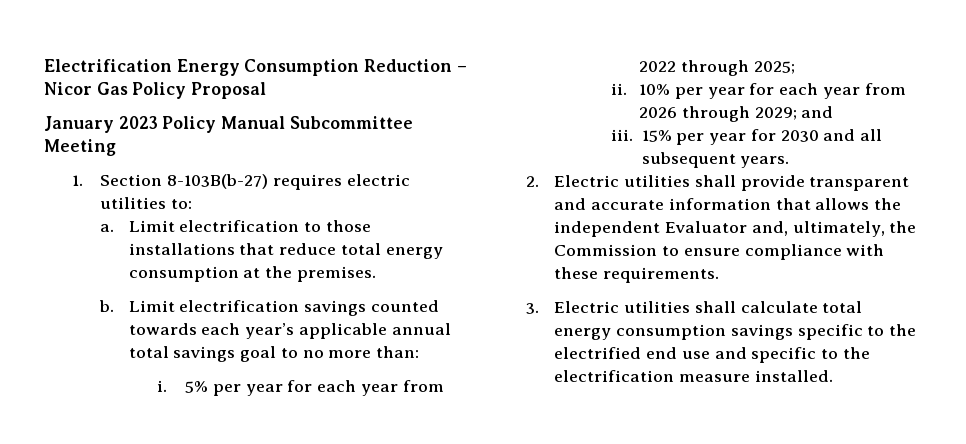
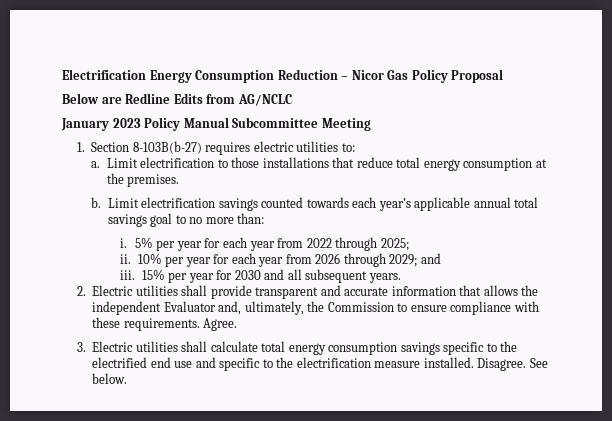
+ Below are Redline Edits from AG/NCLC
+ Agree.
+ Disagree. See below.

